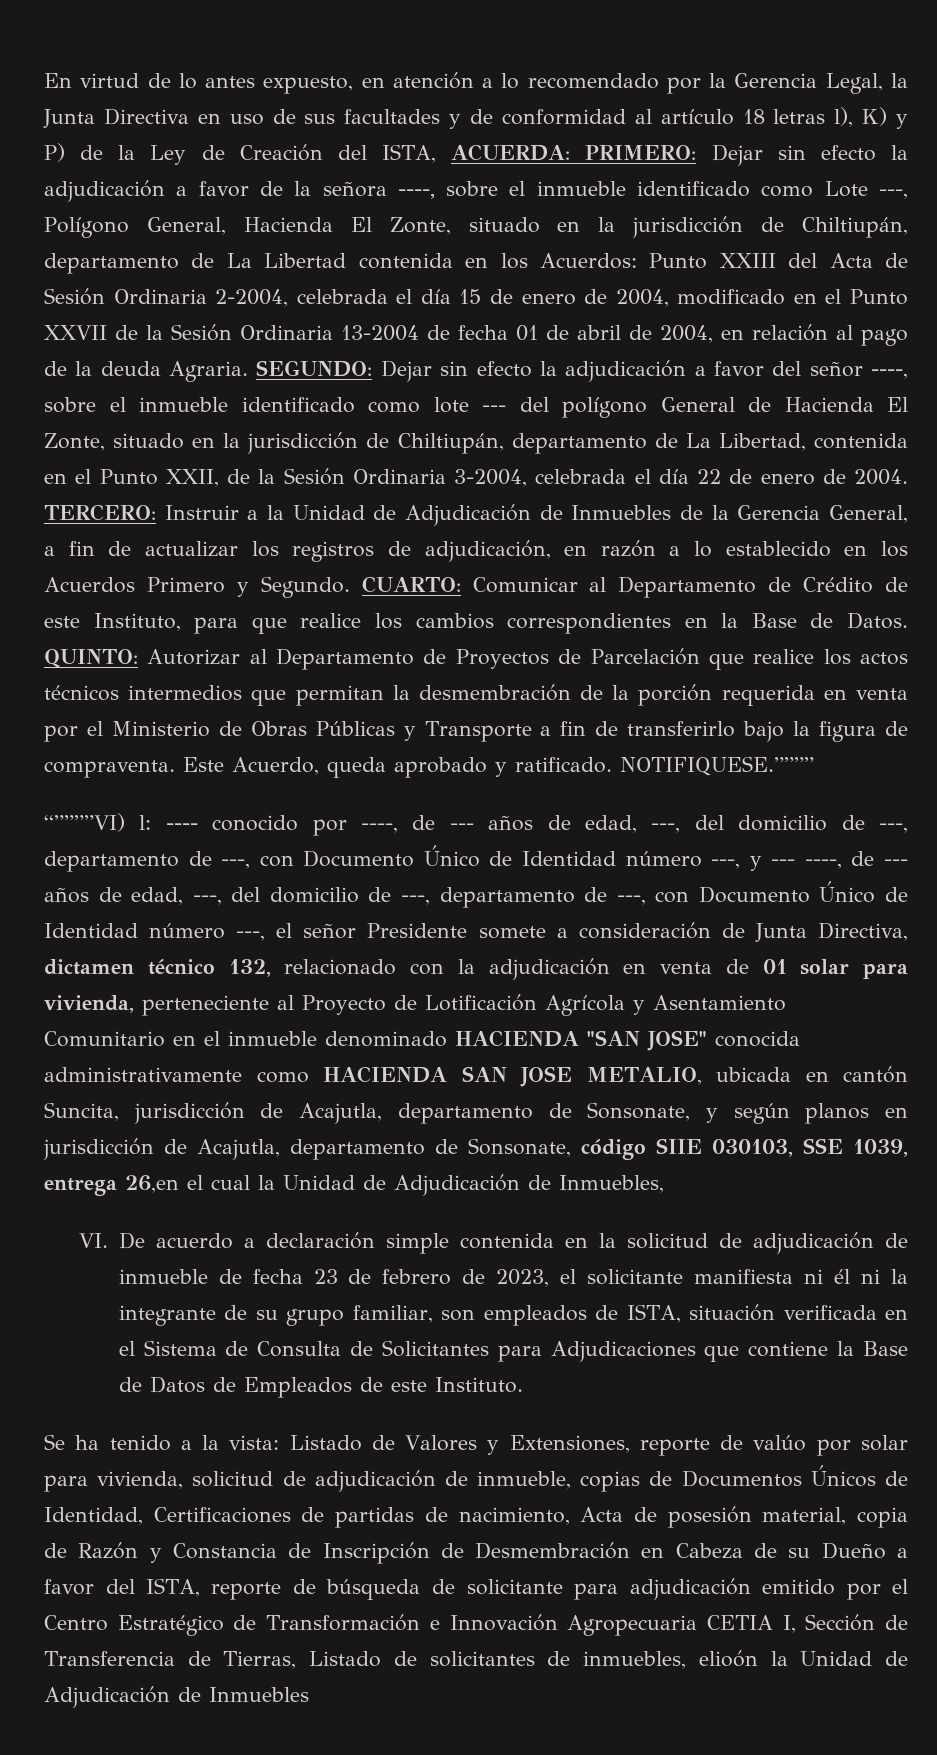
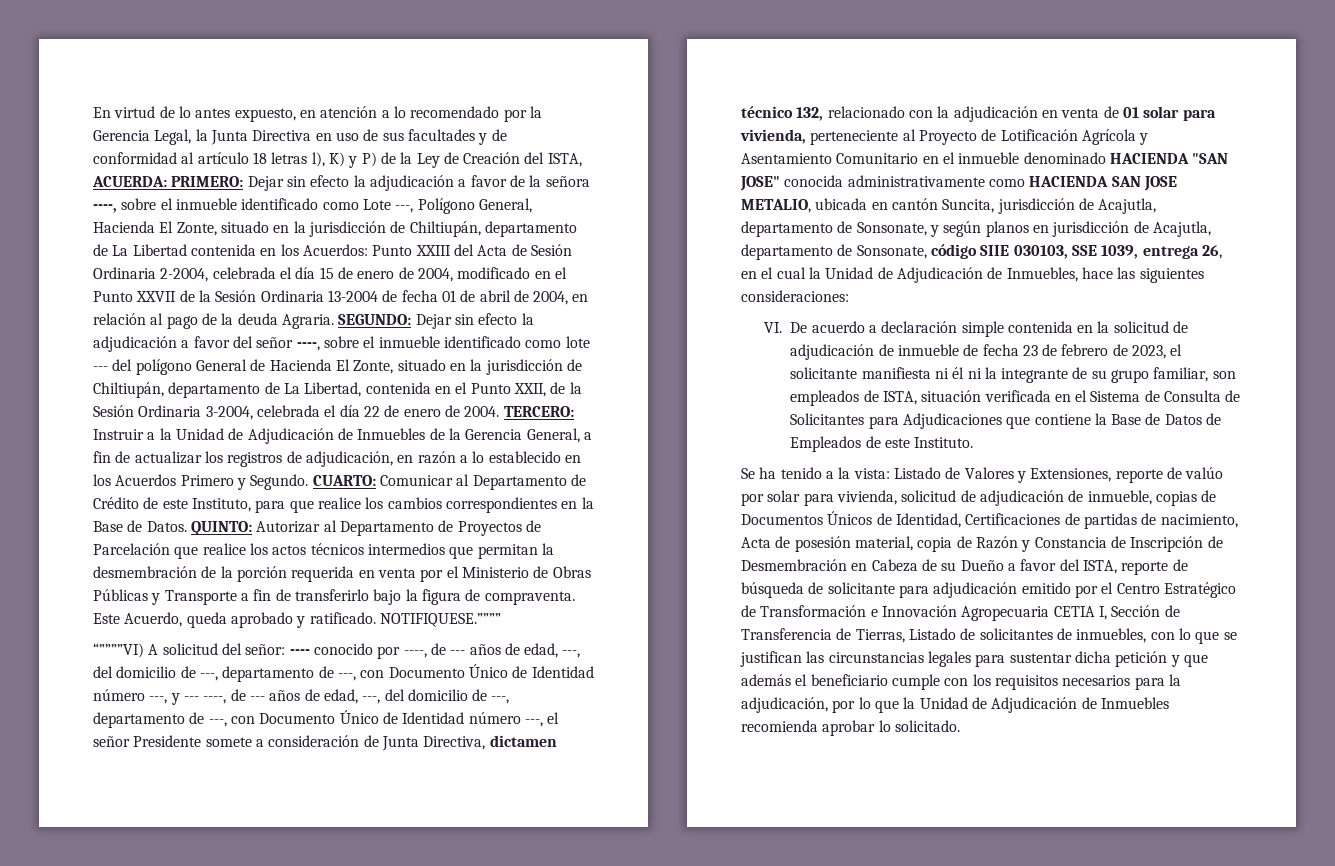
- “””””VI) l:
+ “””””VI) A solicitud del señor:
- ---- conocido por ----, de --- años de edad, ---, del domicilio de ---, departamento de ---, con Documento Único de Identidad número ---, y --- ----, de --- años de edad, ---, del domicilio de ---, departamento de ---, con Documento Único de Identidad número ---, el señor Presidente somete a consideración de Junta Directiva, dictamen técnico 132, relacionado con la adjudicación en venta de 01 solar para vivienda, perteneciente al Proyecto de Lotificación Agrícola y Asentamiento Comunitario en el inmueble denominado HACIENDA "SAN JOSE" conocida administrativamente como HACIENDA SAN JOSE METALIO, ubicada en cantón Suncita, jurisdicción de Acajutla, departamento de Sonsonate, y según planos en jurisdicción de Acajutla, departamento de Sonsonate, código SIIE 030103, SSE 1039, entrega 26,en el cual la Unidad de Adjudicación de Inmuebles,
+ ---- conocido por ----, de --- años de edad, ---, del domicilio de ---, departamento de ---, con Documento Único de Identidad número ---, y --- ----, de --- años de edad, ---, del domicilio de ---, departamento de ---, con Documento Único de Identidad número ---, el señor Presidente somete a consideración de Junta Directiva, dictamen técnico 132, relacionado con la adjudicación en venta de 01 solar para vivienda, perteneciente al Proyecto de Lotificación Agrícola y Asentamiento Comunitario en el inmueble denominado HACIENDA "SAN JOSE" conocida administrativamente como HACIENDA SAN JOSE METALIO, ubicada en cantón Suncita, jurisdicción de Acajutla, departamento de Sonsonate, y según planos en jurisdicción de Acajutla, departamento de Sonsonate, código SIIE 030103, SSE 1039, entrega 26, en el cual la Unidad de Adjudicación de Inmuebles, hace las siguientes consideraciones:
- Listado de Valores y Extensiones, reporte de valúo por solar para vivienda, solicitud de adjudicación de inmueble, copias de Documentos Únicos de Identidad, Certificaciones de partidas de nacimiento, Acta de posesión material, copia de Razón y Constancia de Inscripción de Desmembración en Cabeza de su Dueño a favor del ISTA, reporte de búsqueda de solicitante para adjudicación emitido por el Centro Estratégico de Transformación e Innovación Agropecuaria CETIA I, Sección de Transferencia de Tierras, Listado de solicitantes de inmuebles, elioón la Unidad de Adjudicación de Inmuebles
+ Listado de Valores y Extensiones, reporte de valúo por solar para vivienda, solicitud de adjudicación de inmueble, copias de Documentos Únicos de Identidad, Certificaciones de partidas de nacimiento, Acta de posesión material, copia de Razón y Constancia de Inscripción de Desmembración en Cabeza de su Dueño a favor del ISTA, reporte de búsqueda de solicitante para adjudicación emitido por el Centro Estratégico de Transformación e Innovación Agropecuaria CETIA I, Sección de Transferencia de Tierras, Listado de solicitantes de inmuebles, con lo que se justifican las circunstancias legales para sustentar dicha petición y que además el beneficiario cumple con los requisitos necesarios para la adjudicación, por lo que la Unidad de Adjudicación de Inmuebles recomienda aprobar lo solicitado.

